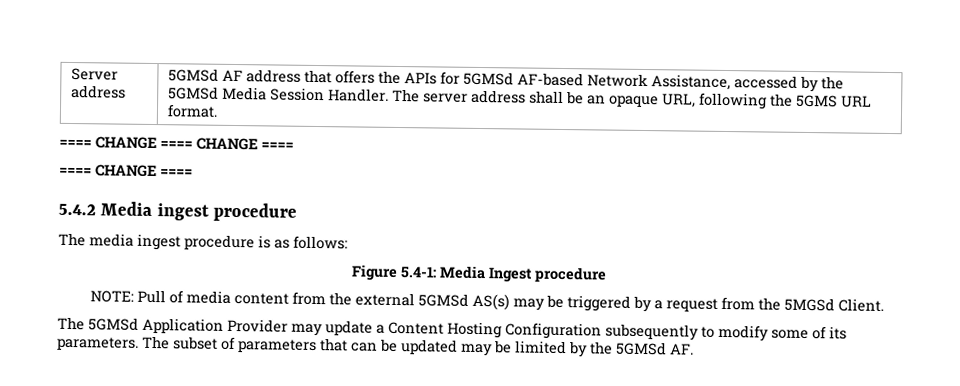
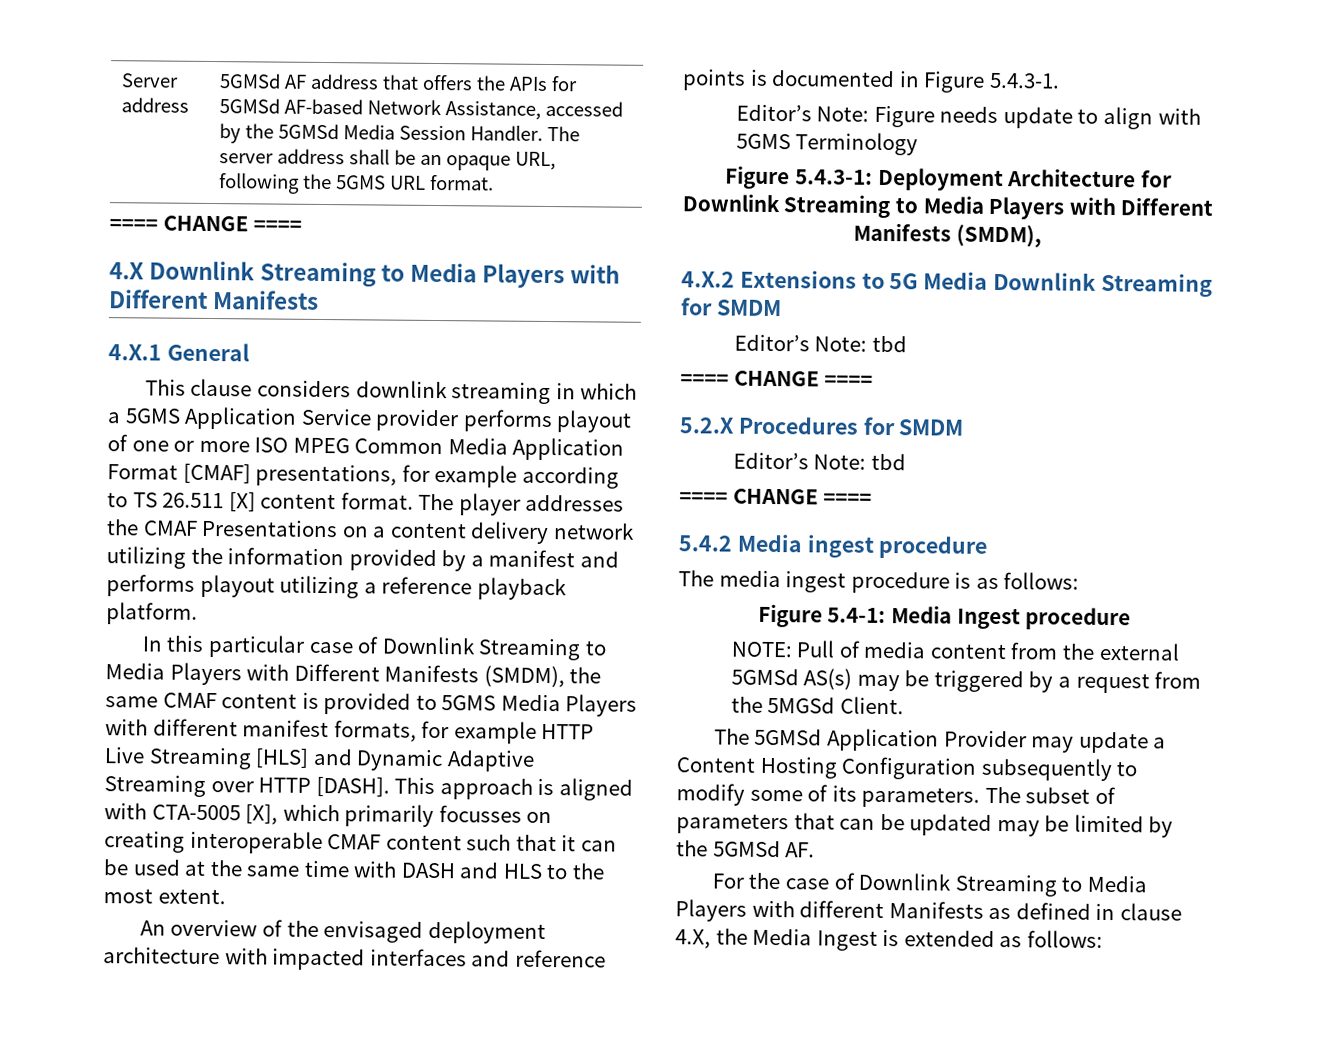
  Server address | 5GMSd AF address that offers the APIs for 5GMSd AF-based Network Assistance, accessed by the 5GMSd Media Session Handler. The server address shall be an opaque URL, following the 5GMS URL format.
- ==== CHANGE ==== CHANGE ====
+ ==== CHANGE ====
+ 4.X Downlink Streaming to Media Players with Different Manifests
+ 4.X.1 General
+ This clause considers downlink streaming in which a 5GMS Application Service provider performs playout of one or more ISO MPEG Common Media Application Format [CMAF] presentations, for example according to TS 26.511 [X] content format. The player addresses the CMAF Presentations on a content delivery network utilizing the information provided by a manifest and performs playout utilizing a reference playback platform.
+ In this particular case of Downlink Streaming to Media Players with Different Manifests (SMDM), the same CMAF content is provided to 5GMS Media Players with different manifest formats, for example HTTP Live Streaming [HLS] and Dynamic Adaptive Streaming over HTTP [DASH]. This approach is aligned with CTA-5005 [X], which primarily focusses on creating interoperable CMAF content such that it can be used at the same time with DASH and HLS to the most extent.
+ An overview of the envisaged deployment architecture with impacted interfaces and reference points is documented in Figure 5.4.3-1.
+ Editor’s Note: Figure needs update to align with 5GMS Terminology
+ Figure 5.4.3-1: Deployment Architecture for Downlink Streaming to Media Players with Different Manifests (SMDM),
+ 4.X.2 Extensions to 5G Media Downlink Streaming for SMDM
+ Editor’s Note: tbd
+ ==== CHANGE ====
+ 5.2.X Procedures for SMDM
+ Editor’s Note: tbd
+ For the case of Downlink Streaming to Media Players with different Manifests as defined in clause 4.X, the Media Ingest is extended as follows:

